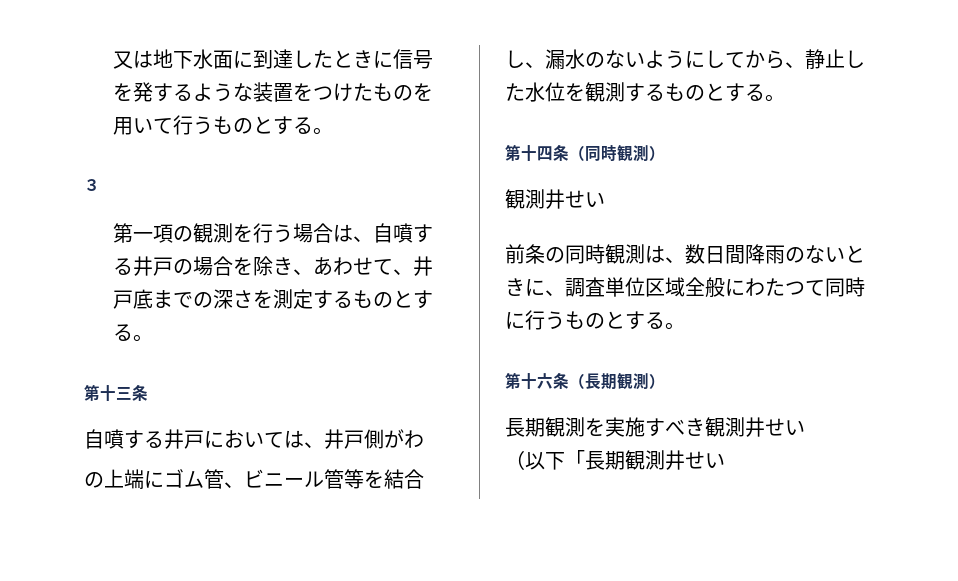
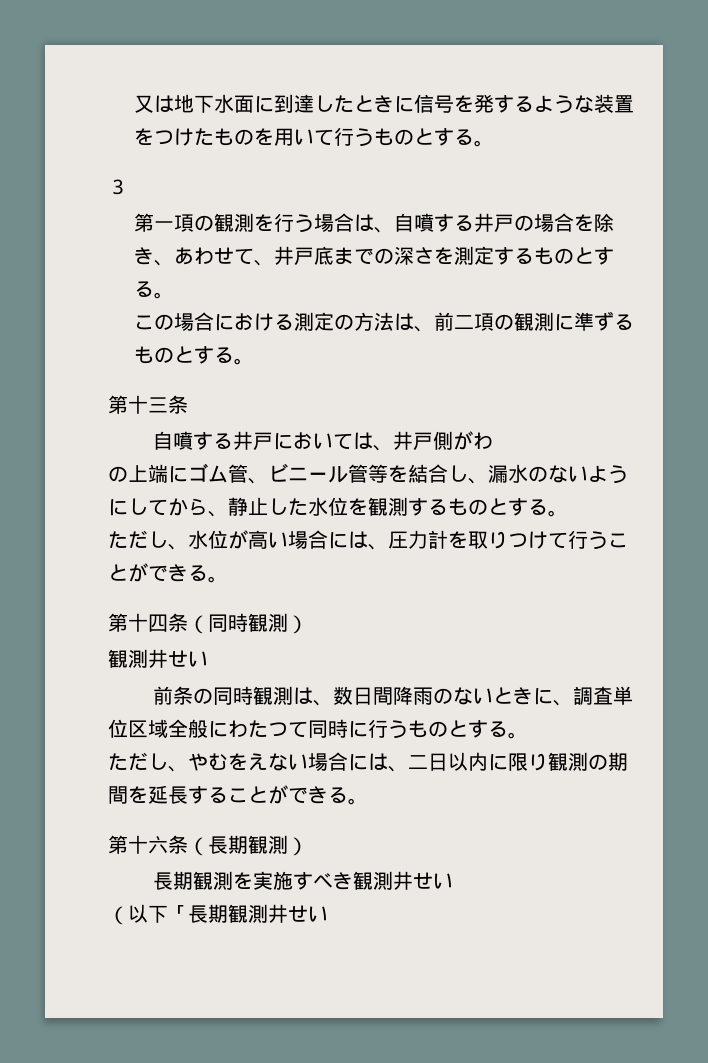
+ この場合における測定の方法は、前二項の観測に準ずるものとする。
+ ただし、水位が高い場合には、圧力計を取りつけて行うことができる。
+ ただし、やむをえない場合には、二日以内に限り観測の期間を延長することができる。

